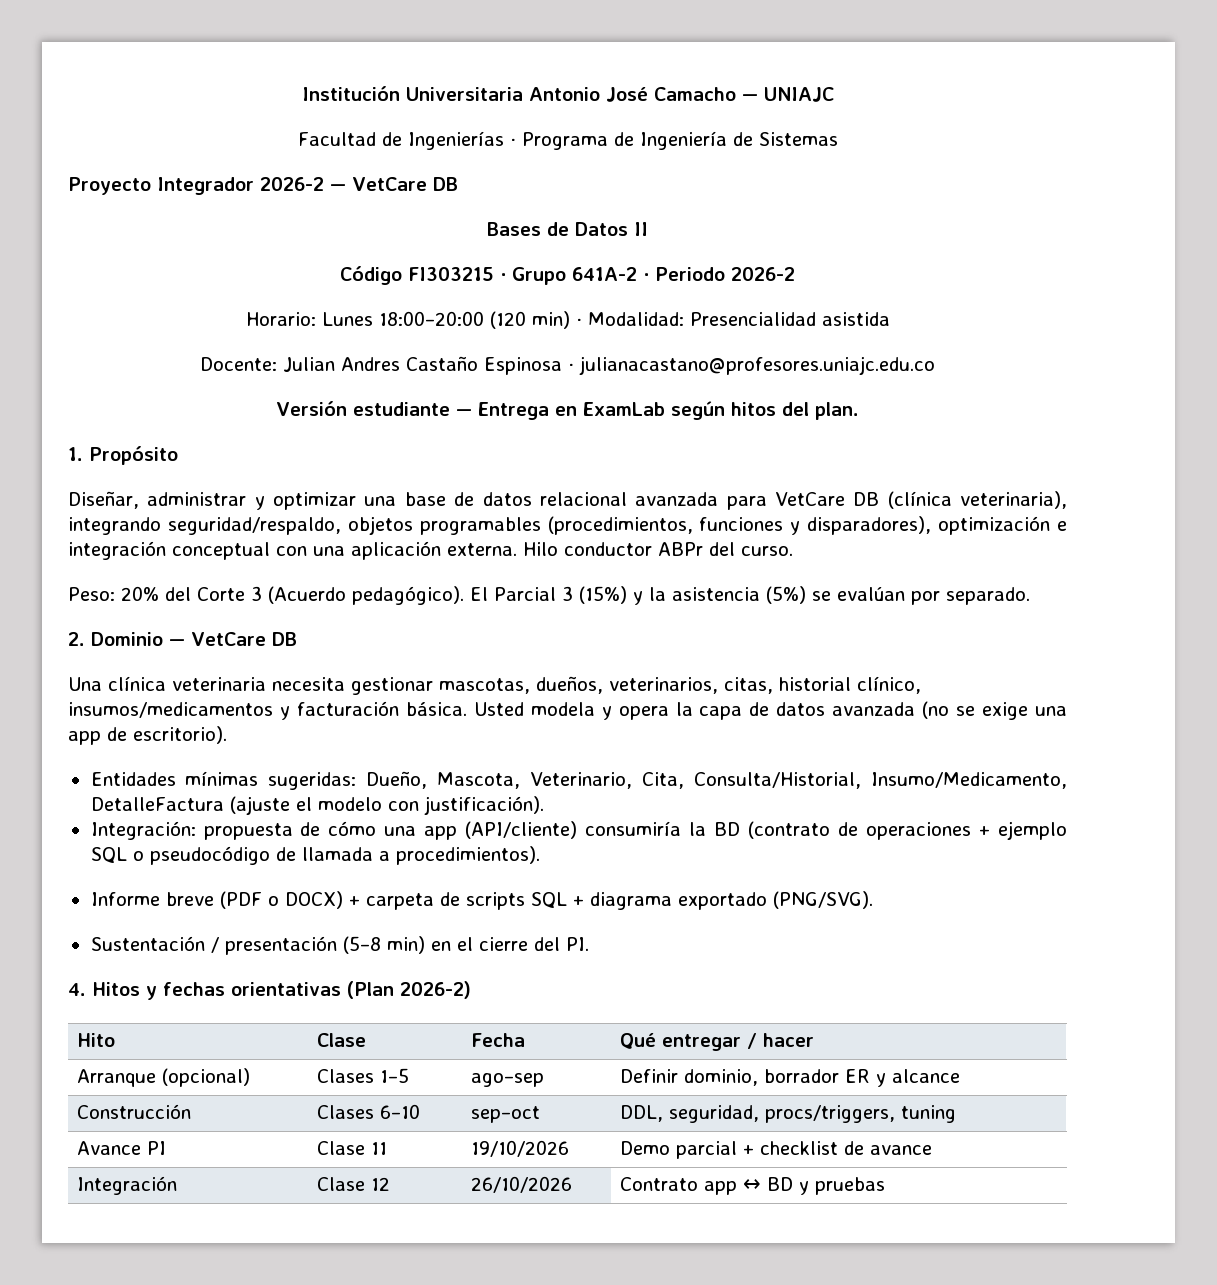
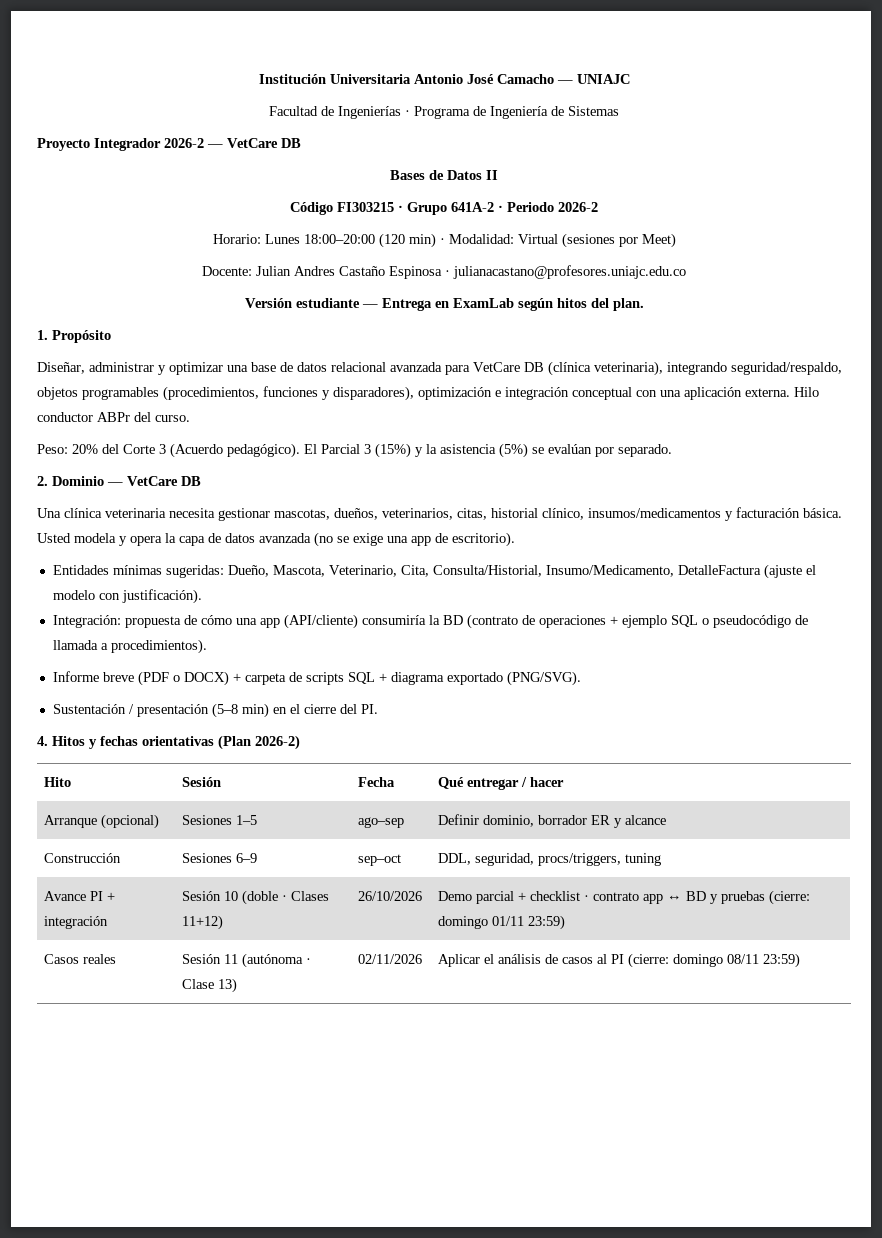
- Horario: Lunes 18:00–20:00 (120 min) · Modalidad: Presencialidad asistida
+ Horario: Lunes 18:00–20:00 (120 min) · Modalidad: Virtual (sesiones por Meet)
- Hito | Clase | Fecha | Qué entregar / hacer
+ Hito | Sesión | Fecha | Qué entregar / hacer
- Arranque (opcional) | Clases 1–5 | ago–sep | Definir dominio, borrador ER y alcance
+ Arranque (opcional) | Sesiones 1–5 | ago–sep | Definir dominio, borrador ER y alcance
- Construcción | Clases 6–10 | sep–oct | DDL, seguridad, procs/triggers, tuning
+ Construcción | Sesiones 6–9 | sep–oct | DDL, seguridad, procs/triggers, tuning
- Avance PI | Clase 11 | 19/10/2026 | Demo parcial + checklist de avance
- Integración | Clase 12 | 26/10/2026 | Contrato app ↔ BD y pruebas
+ Avance PI + integración | Sesión 10 (doble · Clases 11+12) | 26/10/2026 | Demo parcial + checklist · contrato app ↔ BD y pruebas (cierre: domingo 01/11 23:59)
+ Casos reales | Sesión 11 (autónoma · Clase 13) | 02/11/2026 | Aplicar el análisis de casos al PI (cierre: domingo 08/11 23:59)

